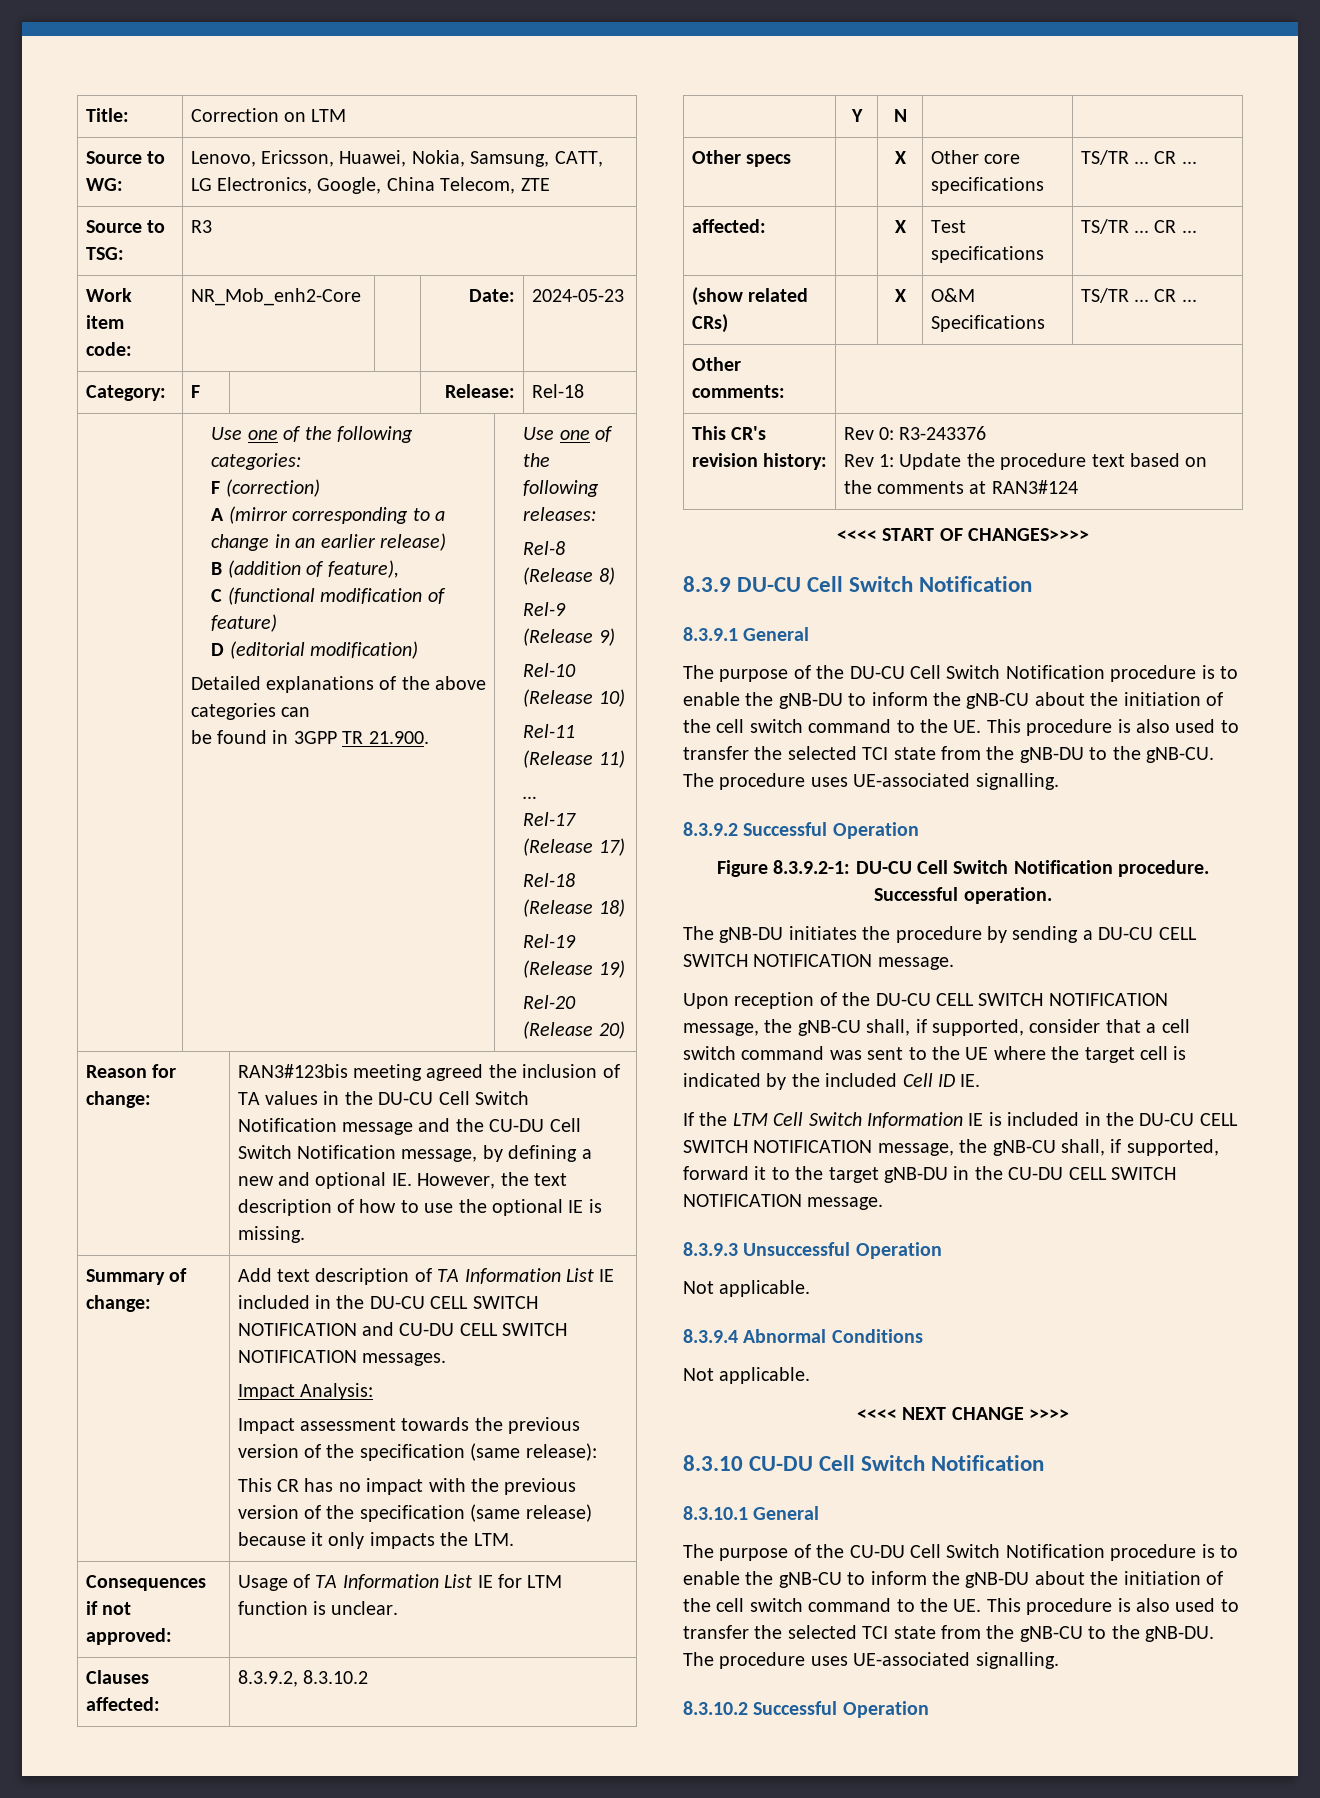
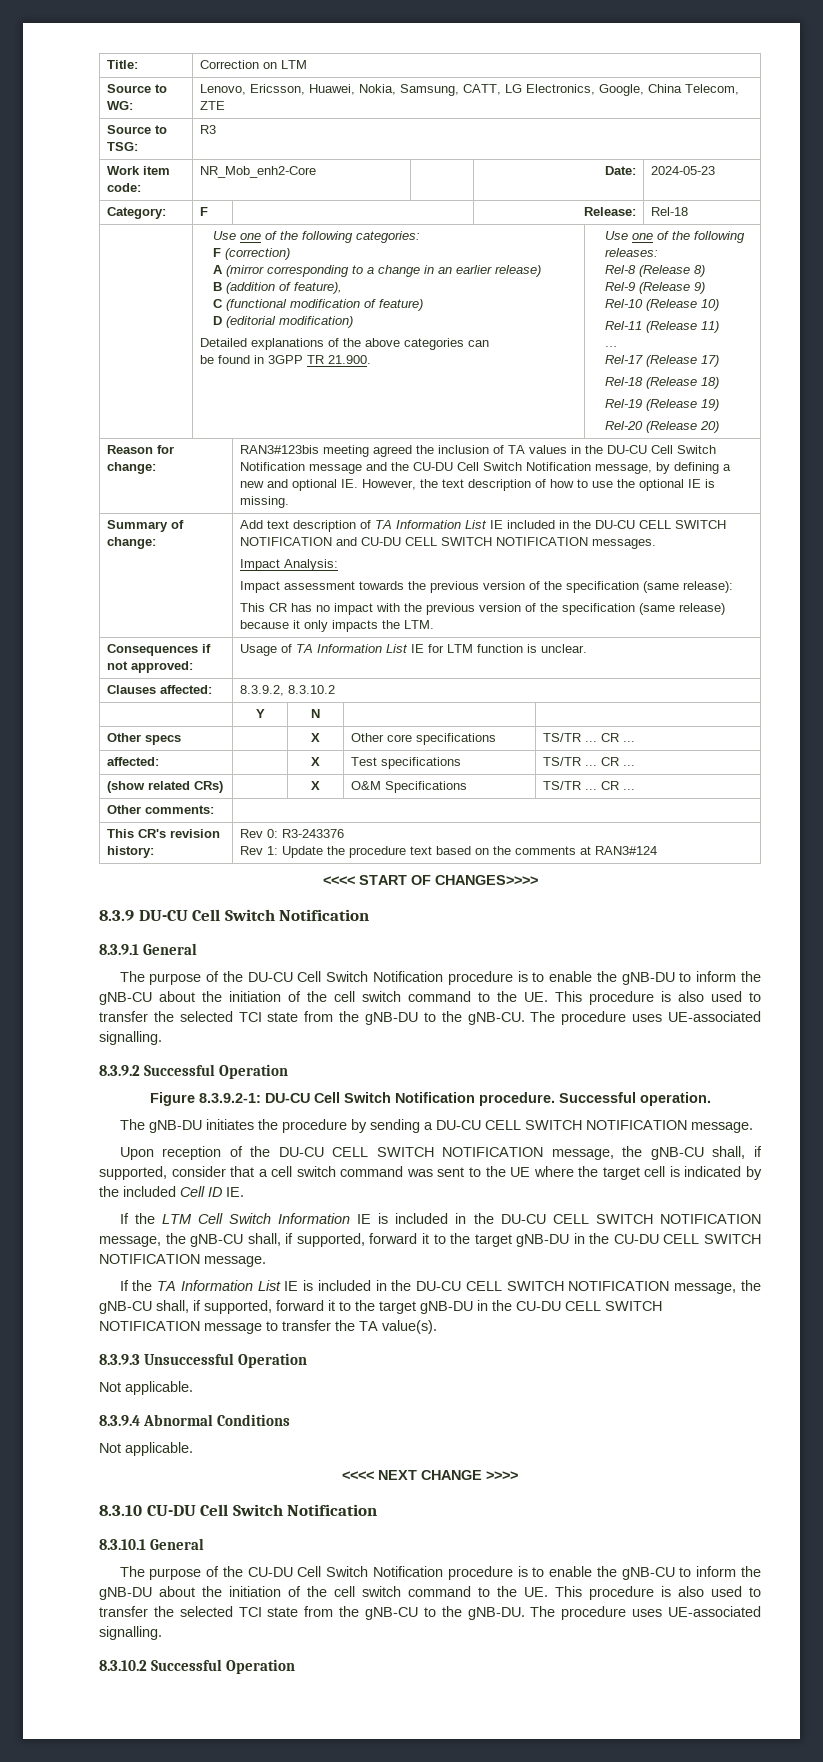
+ If the TA Information List IE is included in the DU-CU CELL SWITCH NOTIFICATION message, the gNB-CU shall, if supported, forward it to the target gNB-DU in the CU-DU CELL SWITCH NOTIFICATION message to transfer the TA value(s).

